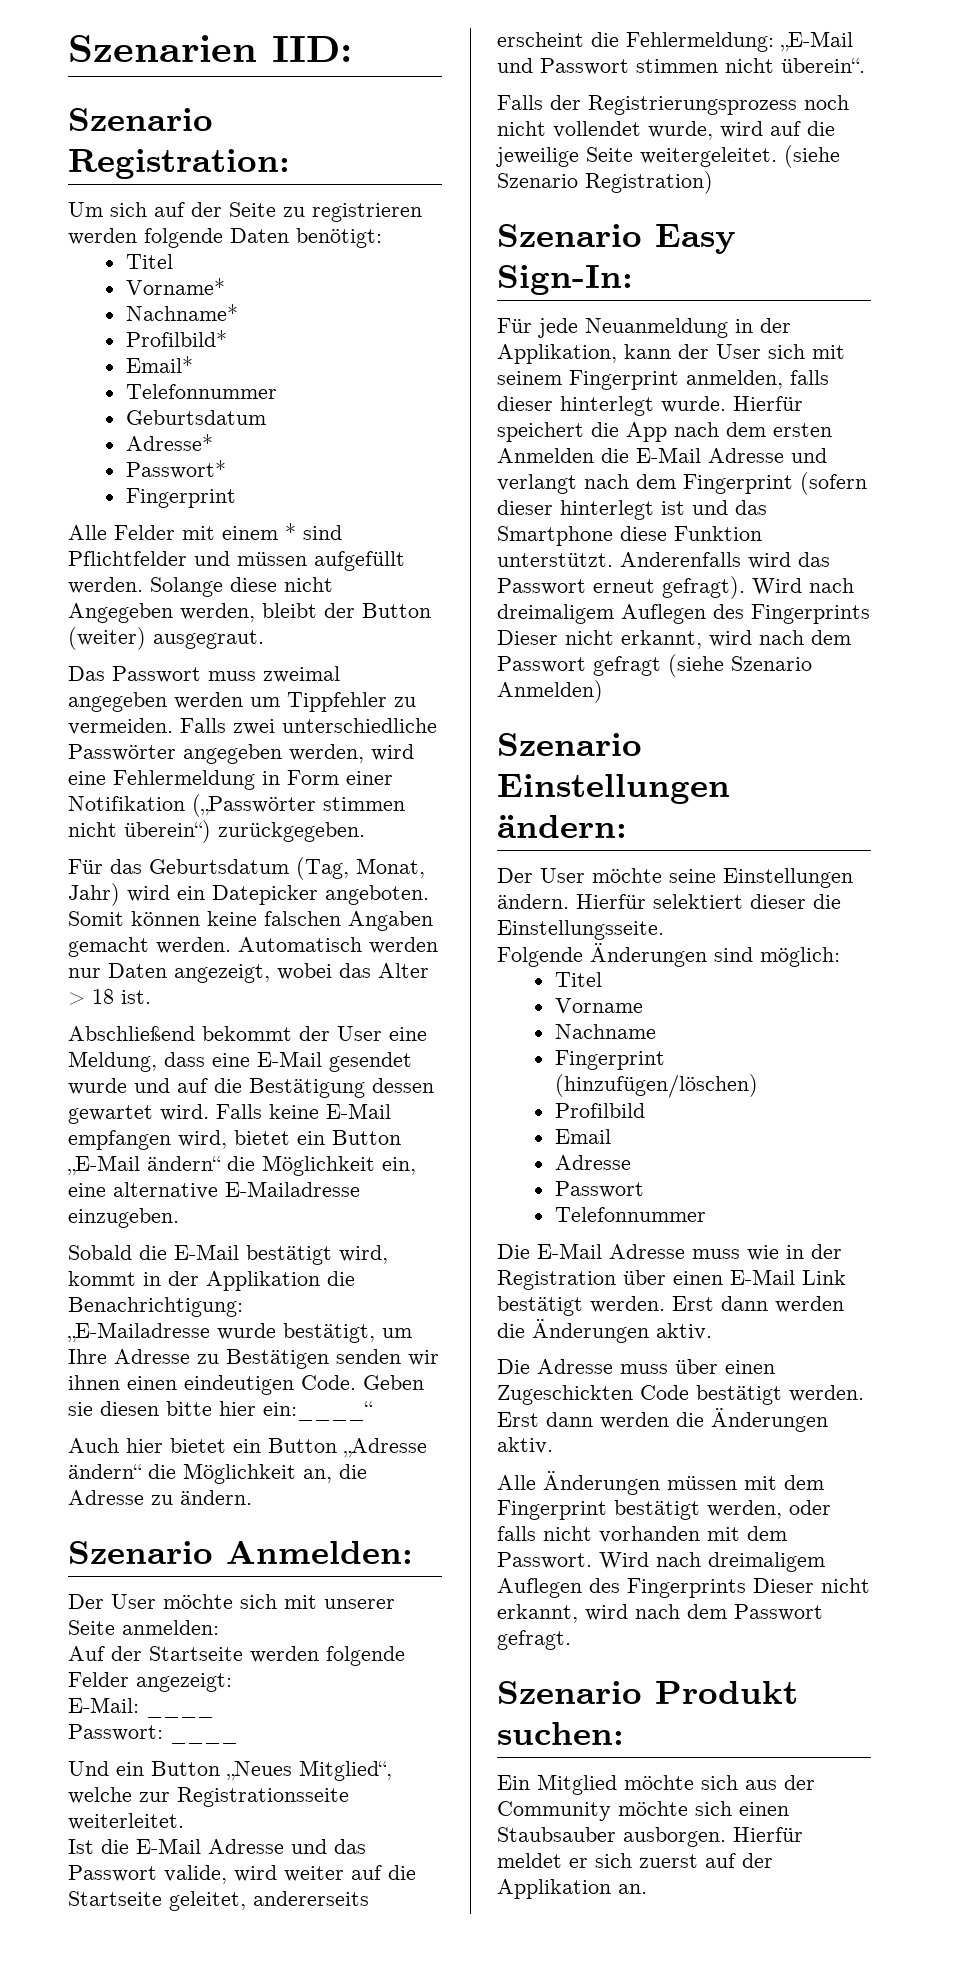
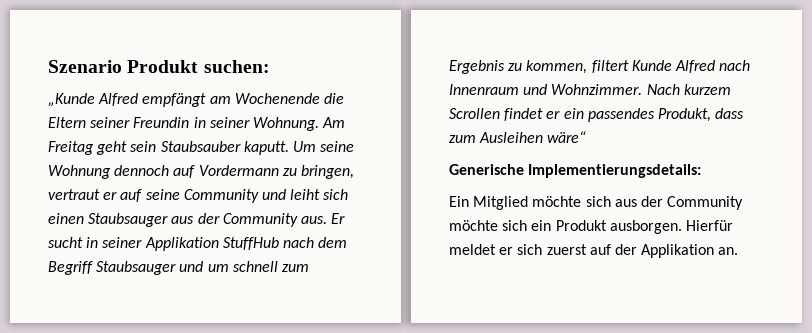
- Szenarien IID:
- Szenario Registration:
- Um sich auf der Seite zu registrieren werden folgende Daten benötigt:
- Titel
- Vorname*
- Nachname*
- Profilbild*
- Email*
- Telefonnummer
- Geburtsdatum
- Adresse*
- Passwort*
- Fingerprint
- Alle Felder mit einem * sind Pflichtfelder und müssen aufgefüllt werden. Solange diese nicht Angegeben werden, bleibt der Button (weiter) ausgegraut.
- Das Passwort muss zweimal angegeben werden um Tippfehler zu vermeiden. Falls zwei unterschiedliche Passwörter angegeben werden, wird eine Fehlermeldung in Form einer Notifikation („Passwörter stimmen nicht überein“) zurückgegeben.
- Für das Geburtsdatum (Tag, Monat, Jahr) wird ein Datepicker angeboten. Somit können keine falschen Angaben gemacht werden. Automatisch werden nur Daten angezeigt, wobei das Alter > 18 ist.
- Abschließend bekommt der User eine Meldung, dass eine E-Mail gesendet wurde und auf die Bestätigung dessen gewartet wird. Falls keine E-Mail empfangen wird, bietet ein Button „E-Mail ändern“ die Möglichkeit ein, eine alternative E-Mailadresse einzugeben.
- Sobald die E-Mail bestätigt wird, kommt in der Applikation die Benachrichtigung:
- „E-Mailadresse wurde bestätigt, um Ihre Adresse zu Bestätigen senden wir ihnen einen eindeutigen Code. Geben sie diesen bitte hier ein:____“
- Auch hier bietet ein Button „Adresse ändern“ die Möglichkeit an, die Adresse zu ändern.
- Szenario Anmelden:
- Der User möchte sich mit unserer Seite anmelden:
- Auf der Startseite werden folgende Felder angezeigt:
- E-Mail: ____
- Passwort: ____
- Und ein Button „Neues Mitglied“, welche zur Registrationsseite weiterleitet.
- Ist die E-Mail Adresse und das Passwort valide, wird weiter auf die Startseite geleitet, andererseits erscheint die Fehlermeldung: „E-Mail und Passwort stimmen nicht überein“.
- Falls der Registrierungsprozess noch nicht vollendet wurde, wird auf die jeweilige Seite weitergeleitet. (siehe Szenario Registration)
- Szenario Easy Sign-In:
- Für jede Neuanmeldung in der Applikation, kann der User sich mit seinem Fingerprint anmelden, falls dieser hinterlegt wurde. Hierfür speichert die App nach dem ersten Anmelden die E-Mail Adresse und verlangt nach dem Fingerprint (sofern dieser hinterlegt ist und das Smartphone diese Funktion unterstützt. Anderenfalls wird das Passwort erneut gefragt). Wird nach dreimaligem Auflegen des Fingerprints Dieser nicht erkannt, wird nach dem Passwort gefragt (siehe Szenario Anmelden)
- Szenario Einstellungen ändern:
- Der User möchte seine Einstellungen ändern. Hierfür selektiert dieser die Einstellungsseite.
- Folgende Änderungen sind möglich:
- Titel
- Vorname
- Nachname
- Fingerprint (hinzufügen/löschen)
- Profilbild
- Email
- Adresse
- Passwort
- Telefonnummer
- Die E-Mail Adresse muss wie in der Registration über einen E-Mail Link bestätigt werden. Erst dann werden die Änderungen aktiv.
- Die Adresse muss über einen Zugeschickten Code bestätigt werden. Erst dann werden die Änderungen aktiv.
- Alle Änderungen müssen mit dem Fingerprint bestätigt werden, oder falls nicht vorhanden mit dem Passwort. Wird nach dreimaligem Auflegen des Fingerprints Dieser nicht erkannt, wird nach dem Passwort gefragt.
  Szenario Produkt suchen:
+ „Kunde Alfred empfängt am Wochenende die Eltern seiner Freundin in seiner Wohnung. Am Freitag geht sein Staubsauber kaputt. Um seine Wohnung dennoch auf Vordermann zu bringen, vertraut er auf seine Community und leiht sich einen Staubsauger aus der Community aus. Er sucht in seiner Applikation StuffHub nach dem Begriff Staubsauger und um schnell zum Ergebnis zu kommen, filtert Kunde Alfred nach Innenraum und Wohnzimmer. Nach kurzem Scrollen findet er ein passendes Produkt, dass zum Ausleihen wäre“
+ Generische Implementierungsdetails:
- Ein Mitglied möchte sich aus der Community möchte sich einen Staubsauber ausborgen.
+ Ein Mitglied möchte sich aus der Community möchte sich ein Produkt ausborgen.

